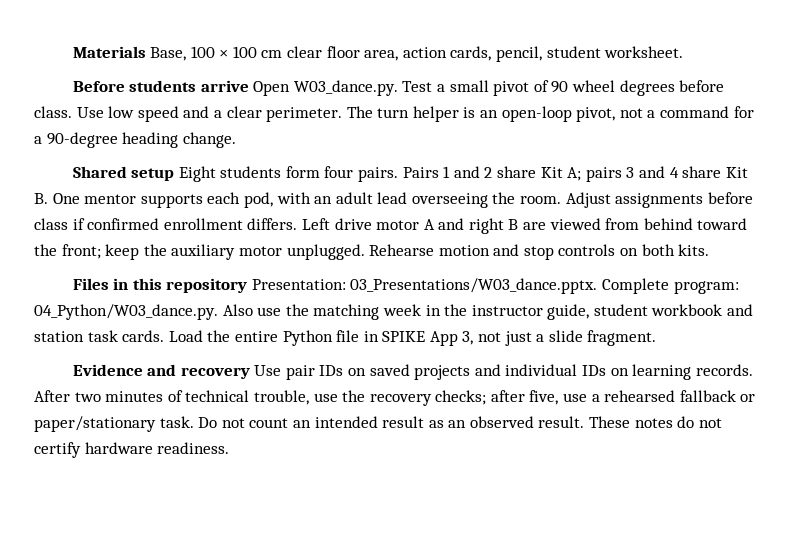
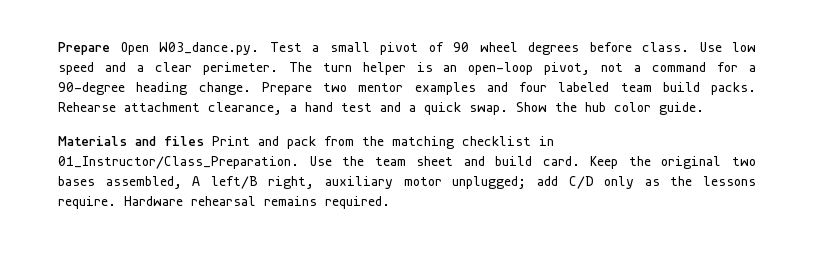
- Materials Base, 100 × 100 cm clear floor area, action cards, pencil, student worksheet.
- Before students arrive Open W03_dance.py. Test a small pivot of 90 wheel degrees before class.
+ Prepare Open W03_dance.py. Test a small pivot of 90 wheel degrees before class.
- The turn helper is an open-loop pivot, not a command for a 90-degree heading change.
- Shared setup Eight students form four pairs. Pairs 1 and 2 share Kit A; pairs 3 and 4 share Kit B. One mentor supports each pod, with an adult lead overseeing the room. Adjust assignments before class if confirmed enrollment differs. Left drive motor A and right B are viewed from behind toward the front; keep the auxiliary motor unplugged. Rehearse motion and stop controls on both kits.
- Files in this repository Presentation: 03_Presentations/W03_dance.pptx. Complete program: 04_Python/W03_dance.py. Also use the matching week in the instructor guide, student workbook and station task cards. Load the entire Python file in SPIKE App 3, not just a slide fragment.
- Evidence and recovery Use pair IDs on saved projects and individual IDs on learning records. After two minutes of technical trouble, use the recovery checks; after five, use a rehearsed fallback or paper/stationary task. Do not count an intended result as an observed result. These notes do not certify hardware readiness.
+ The turn helper is an open-loop pivot, not a command for a 90-degree heading change. Prepare two mentor examples and four labeled team build packs. Rehearse attachment clearance, a hand test and a quick swap. Show the hub color guide.
+ Materials and files Print and pack from the matching checklist in 01_Instructor/Class_Preparation. Use the team sheet and build card. Keep the original two bases assembled, A left/B right, auxiliary motor unplugged; add C/D only as the lessons require. Hardware rehearsal remains required.

